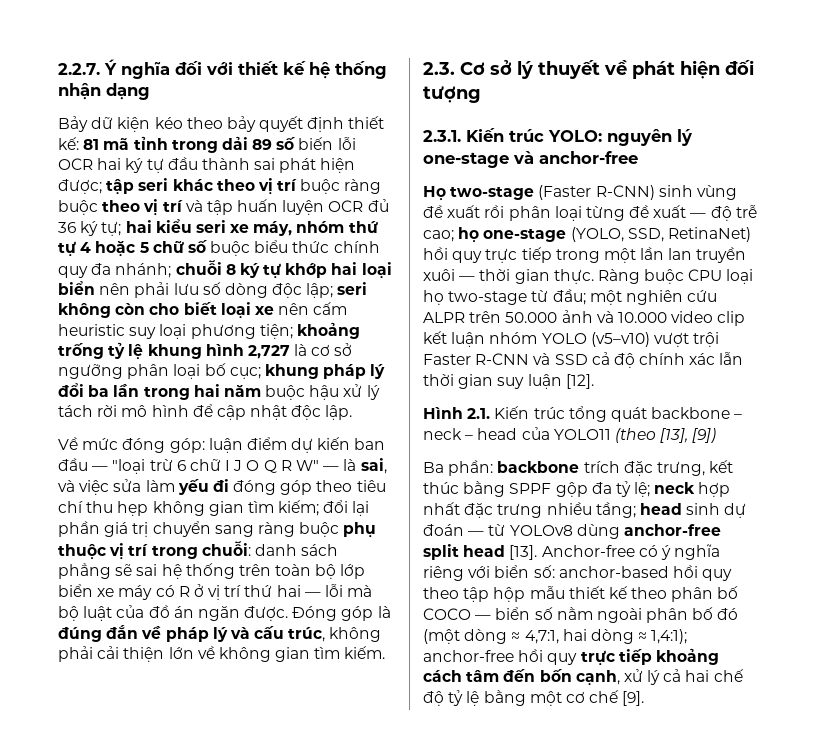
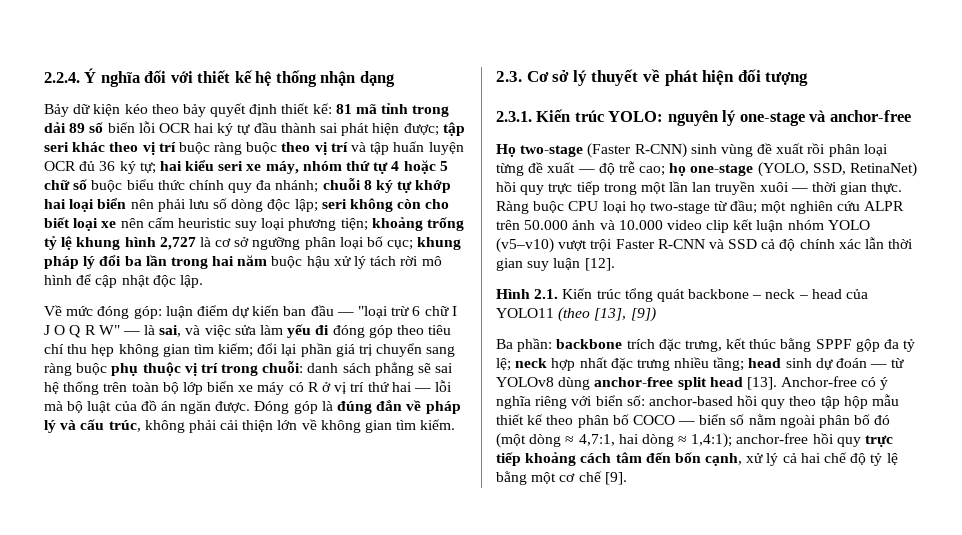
- 2.2.7. Ý nghĩa đối với thiết kế hệ thống nhận dạng
+ 2.2.4. Ý nghĩa đối với thiết kế hệ thống nhận dạng

